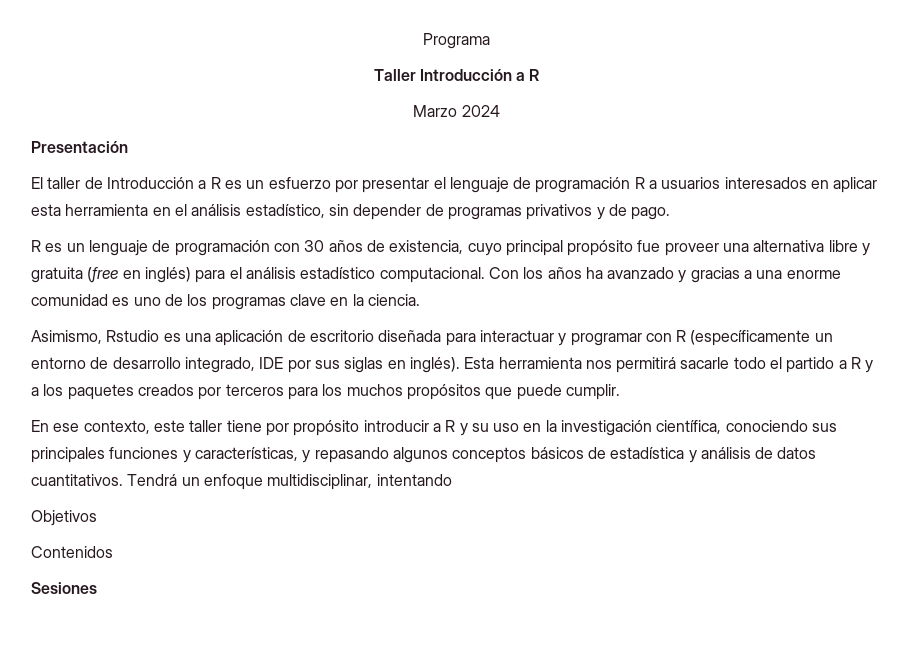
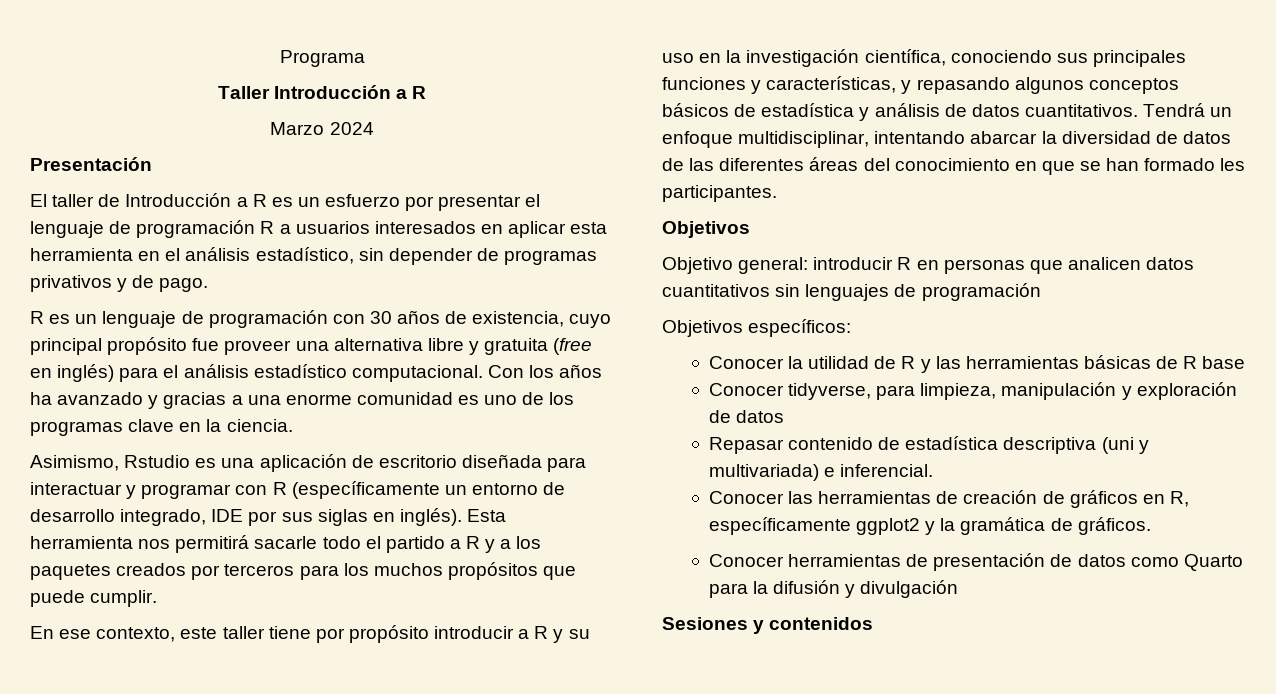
- Tendrá un enfoque multidisciplinar, intentando
+ Tendrá un enfoque multidisciplinar, intentando abarcar la diversidad de datos de las diferentes áreas del conocimiento en que se han formado les participantes.
  Objetivos
- Contenidos
+ Objetivo general: introducir R en personas que analicen datos cuantitativos sin lenguajes de programación
+ Objetivos específicos:
+ Conocer la utilidad de R y las herramientas básicas de R base
+ Conocer tidyverse, para limpieza, manipulación y exploración de datos
+ Repasar contenido de estadística descriptiva (uni y multivariada) e inferencial.
+ Conocer las herramientas de creación de gráficos en R, específicamente ggplot2 y la gramática de gráficos.
+ Conocer herramientas de presentación de datos como Quarto para la difusión y divulgación
- Sesiones
+ Sesiones y contenidos

